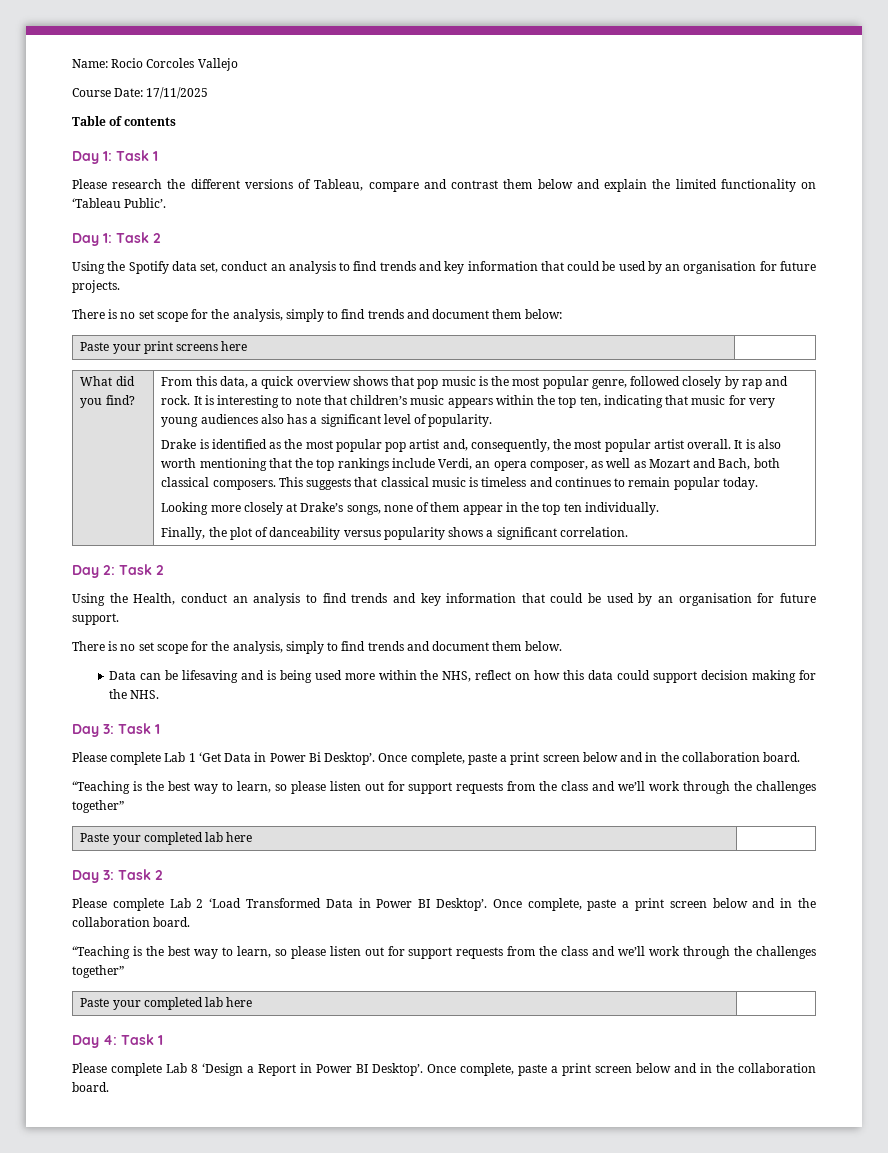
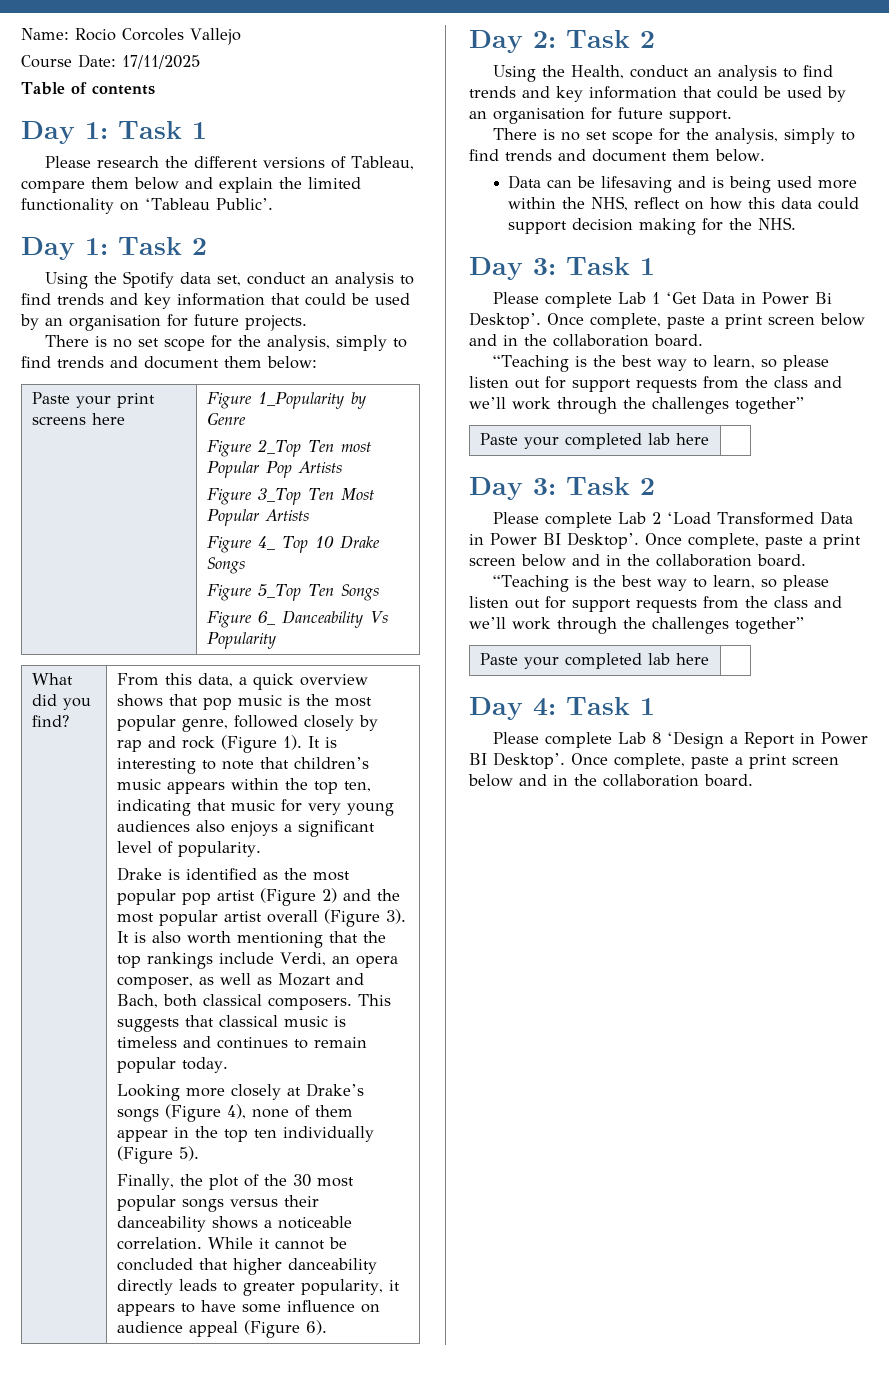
- Please research the different versions of Tableau, compare and contrast them below and explain the limited functionality on ‘Tableau Public’.
+ Please research the different versions of Tableau, compare them below and explain the limited functionality on ‘Tableau Public’.
- Paste your print screens here |
+ Paste your print screens here | Figure 1_Popularity by Genre
+ Figure 2_Top Ten most Popular Pop Artists
+ Figure 3_Top Ten Most Popular Artists
+ Figure 4_ Top 10 Drake Songs
+ Figure 5_Top Ten Songs
+ Figure 6_ Danceability Vs Popularity
- From this data, a quick overview shows that pop music is the most popular genre, followed closely by rap and rock.
+ From this data, a quick overview shows that pop music is the most popular genre, followed closely by rap and rock (Figure 1).
- It is interesting to note that children’s music appears within the top ten, indicating that music for very young audiences also has a significant level of popularity.
+ It is interesting to note that children’s music appears within the top ten, indicating that music for very young audiences also enjoys a significant level of popularity.
- Drake is identified as the most popular pop artist and, consequently, the most popular artist overall.
+ Drake is identified as the most popular pop artist (Figure 2) and the most popular artist overall (Figure 3).
- Looking more closely at Drake’s songs, none of them appear in the top ten individually.
+ Looking more closely at Drake’s songs (Figure 4), none of them appear in the top ten individually (Figure 5).
- Finally, the plot of danceability versus popularity shows a significant correlation.
+ Finally, the plot of the 30 most popular songs versus their danceability shows a noticeable correlation. While it cannot be concluded that higher danceability directly leads to greater popularity, it appears to have some influence on audience appeal (Figure 6).

